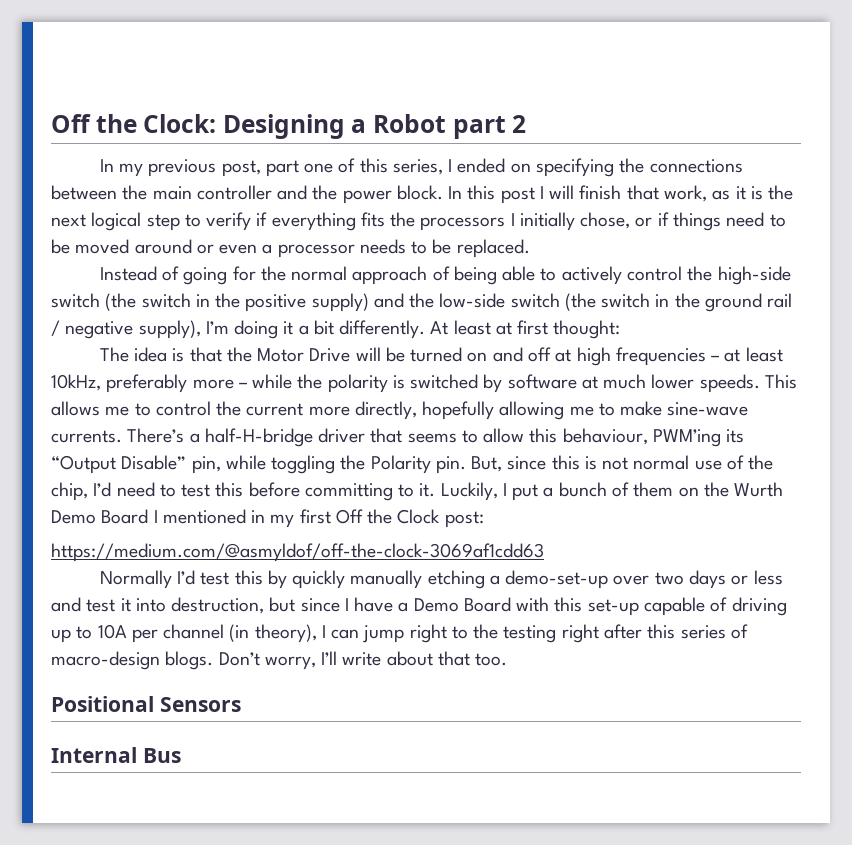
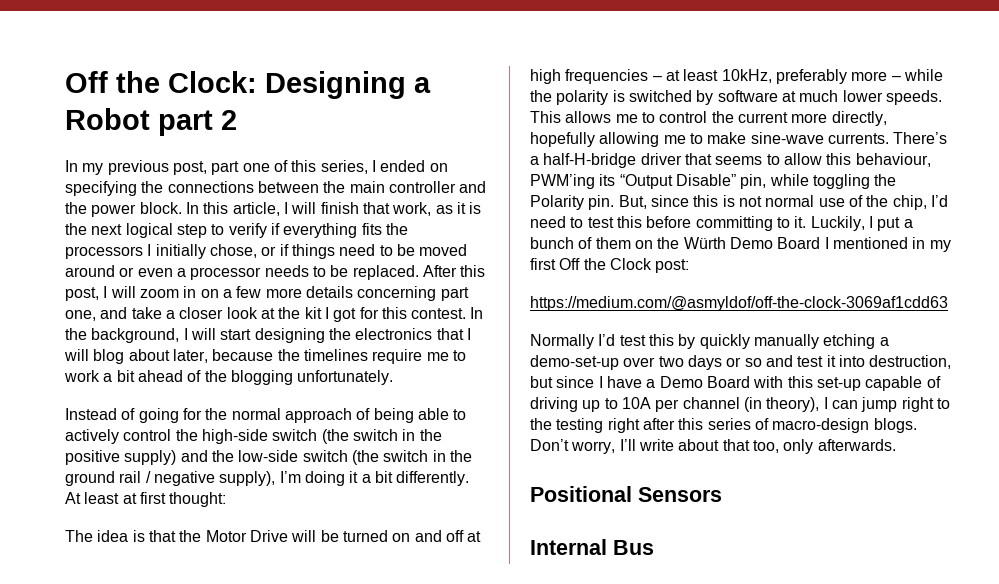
- In this post I will finish that work, as it is the next logical step to verify if everything fits the processors I initially chose, or if things need to be moved around or even a processor needs to be replaced.
+ In this article, I will finish that work, as it is the next logical step to verify if everything fits the processors I initially chose, or if things need to be moved around or even a processor needs to be replaced. After this post, I will zoom in on a few more details concerning part one, and take a closer look at the kit I got for this contest. In the background, I will start designing the electronics that I will blog about later, because the timelines require me to work a bit ahead of the blogging unfortunately.
- Luckily, I put a bunch of them on the Wurth Demo Board I mentioned in my first Off the Clock post:
+ Luckily, I put a bunch of them on the Würth Demo Board I mentioned in my first Off the Clock post:
- Normally I’d test this by quickly manually etching a demo-set-up over two days or less and test it into destruction, but since I have a Demo Board with this set-up capable of driving up to 10A per channel (in theory), I can jump right to the testing right after this series of macro-design blogs.
+ Normally I’d test this by quickly manually etching a demo-set-up over two days or so and test it into destruction, but since I have a Demo Board with this set-up capable of driving up to 10A per channel (in theory), I can jump right to the testing right after this series of macro-design blogs.
- Don’t worry, I’ll write about that too.
+ Don’t worry, I’ll write about that too, only afterwards.

